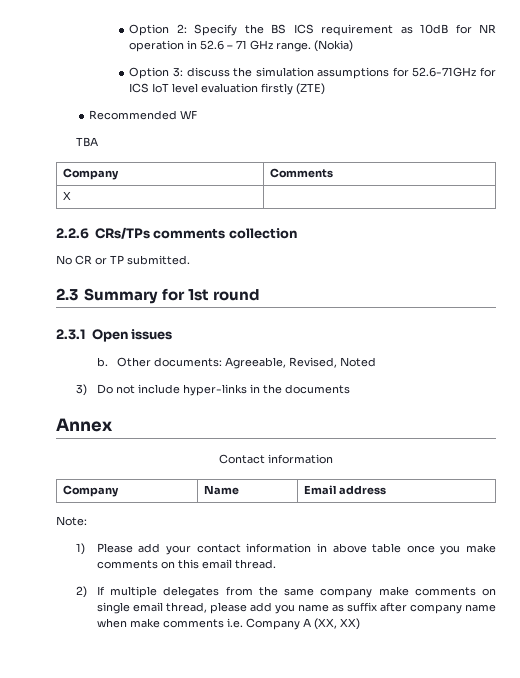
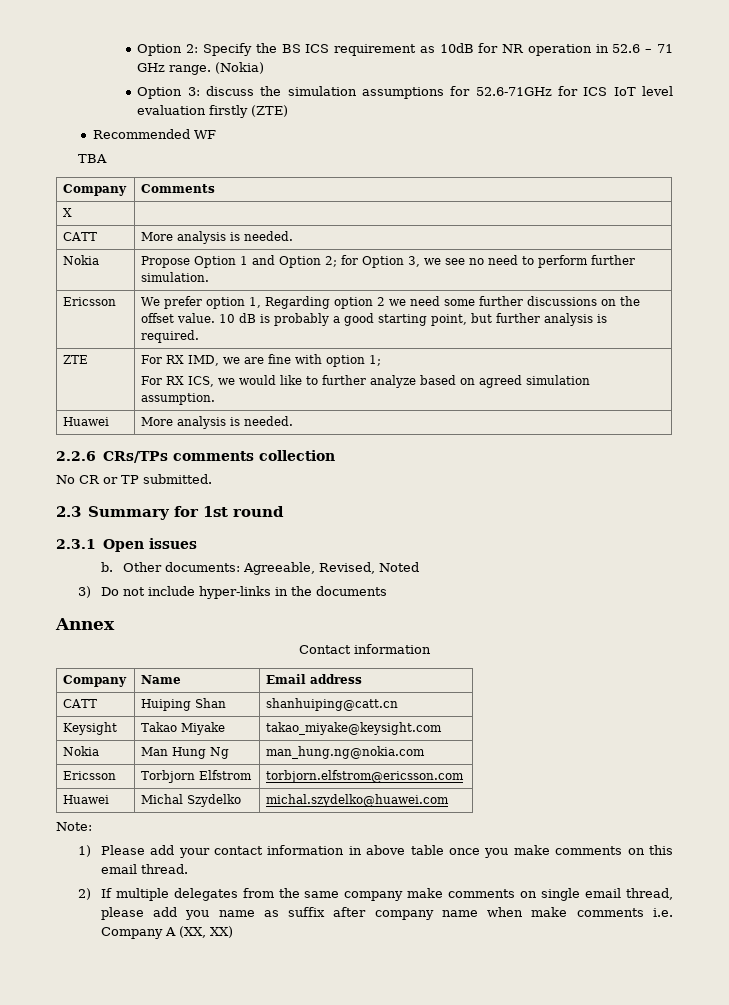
+ CATT | More analysis is needed.
+ Nokia | Propose Option 1 and Option 2; for Option 3, we see no need to perform further simulation.
+ Ericsson | We prefer option 1, Regarding option 2 we need some further discussions on the offset value. 10 dB is probably a good starting point, but further analysis is required.
+ ZTE | For RX IMD, we are fine with option 1;
+ For RX ICS, we would like to further analyze based on agreed simulation assumption.
+ Huawei | More analysis is needed.
+ CATT | Huiping Shan | shanhuiping@catt.cn
+ Keysight | Takao Miyake | takao_miyake@keysight.com
+ Nokia | Man Hung Ng | man_hung.ng@nokia.com
+ Ericsson | Torbjorn Elfstrom | torbjorn.elfstrom@ericsson.com
+ Huawei | Michal Szydelko | michal.szydelko@huawei.com

